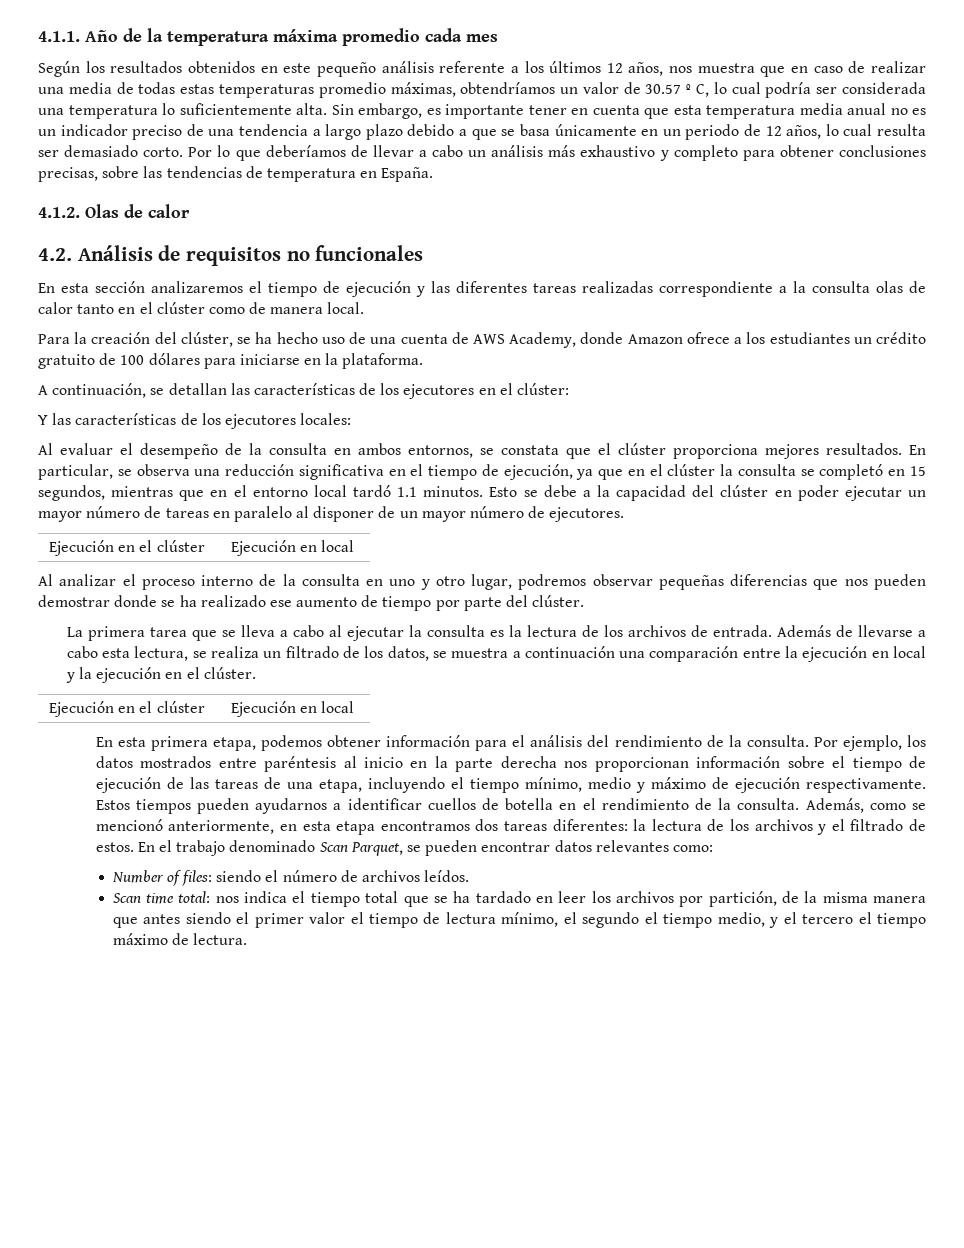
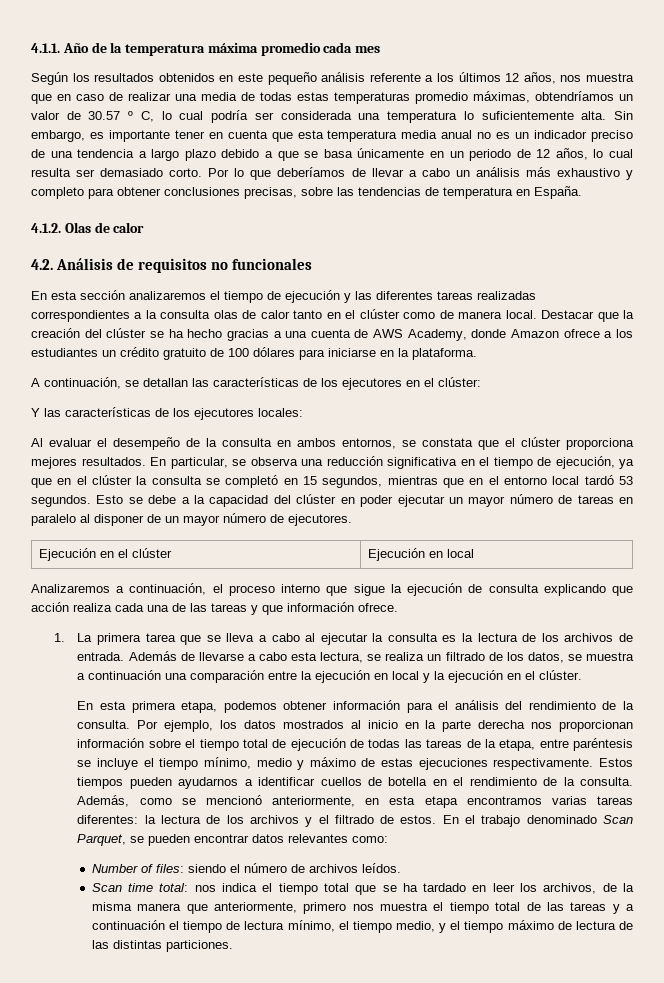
- En esta sección analizaremos el tiempo de ejecución y las diferentes tareas realizadas correspondiente a la consulta olas de calor tanto en el clúster como de manera local.
- Para la creación del clúster, se ha hecho uso de una cuenta de AWS Academy, donde Amazon ofrece a los estudiantes un crédito gratuito de 100 dólares para iniciarse en la plataforma.
+ En esta sección analizaremos el tiempo de ejecución y las diferentes tareas realizadas correspondientes a la consulta olas de calor tanto en el clúster como de manera local. Destacar que la creación del clúster se ha hecho gracias a una cuenta de AWS Academy, donde Amazon ofrece a los estudiantes un crédito gratuito de 100 dólares para iniciarse en la plataforma.
- En particular, se observa una reducción significativa en el tiempo de ejecución, ya que en el clúster la consulta se completó en 15 segundos, mientras que en el entorno local tardó 1.1 minutos.
+ En particular, se observa una reducción significativa en el tiempo de ejecución, ya que en el clúster la consulta se completó en 15 segundos, mientras que en el entorno local tardó 53 segundos.
- Al analizar el proceso interno de la consulta en uno y otro lugar, podremos observar pequeñas diferencias que nos pueden demostrar donde se ha realizado ese aumento de tiempo por parte del clúster.
- La primera tarea que se lleva a cabo al ejecutar la consulta es la lectura de los archivos de entrada.
+ Analizaremos a continuación, el proceso interno que sigue la ejecución de consulta explicando que acción realiza cada una de las tareas y que información ofrece.
+ 1. La primera tarea que se lleva a cabo al ejecutar la consulta es la lectura de los archivos de entrada.
  Además de llevarse a cabo esta lectura, se realiza un filtrado de los datos, se muestra a continuación una comparación entre la ejecución en local y la ejecución en el clúster.
- Ejecución en el clúster | Ejecución en local
- Por ejemplo, los datos mostrados entre paréntesis al inicio en la parte derecha nos proporcionan información sobre el tiempo de ejecución de las tareas de una etapa, incluyendo el tiempo mínimo, medio y máximo de ejecución respectivamente.
+ Por ejemplo, los datos mostrados al inicio en la parte derecha nos proporcionan información sobre el tiempo total de ejecución de todas las tareas de la etapa, entre paréntesis se incluye el tiempo mínimo, medio y máximo de estas ejecuciones respectivamente.
- Además, como se mencionó anteriormente, en esta etapa encontramos dos tareas diferentes: la lectura de los archivos y el filtrado de estos.
+ Además, como se mencionó anteriormente, en esta etapa encontramos varias tareas diferentes: la lectura de los archivos y el filtrado de estos.
- Scan time total: nos indica el tiempo total que se ha tardado en leer los archivos por partición, de la misma manera que antes siendo el primer valor el tiempo de lectura mínimo, el segundo el tiempo medio, y el tercero el tiempo máximo de lectura.
+ Scan time total: nos indica el tiempo total que se ha tardado en leer los archivos, de la misma manera que anteriormente, primero nos muestra el tiempo total de las tareas y a continuación el tiempo de lectura mínimo, el tiempo medio, y el tiempo máximo de lectura de las distintas particiones.

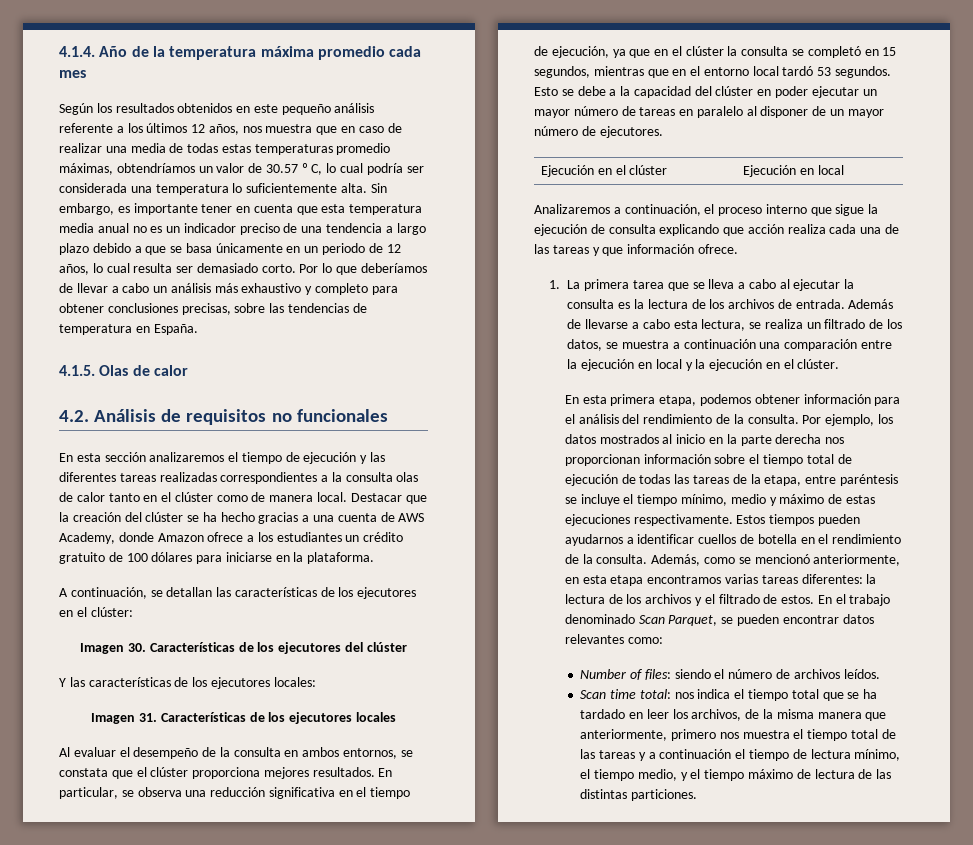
- 4.1.1. Año de la temperatura máxima promedio cada mes
+ 4.1.4. Año de la temperatura máxima promedio cada mes
- 4.1.2. Olas de calor
+ 4.1.5. Olas de calor
+ Imagen 30. Características de los ejecutores del clúster
+ Imagen 31. Características de los ejecutores locales

